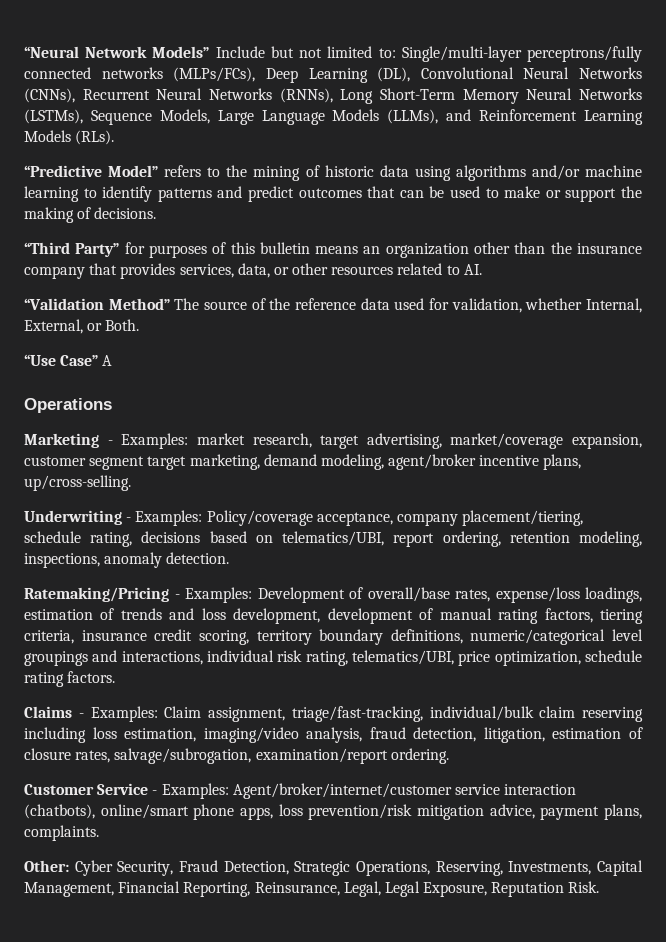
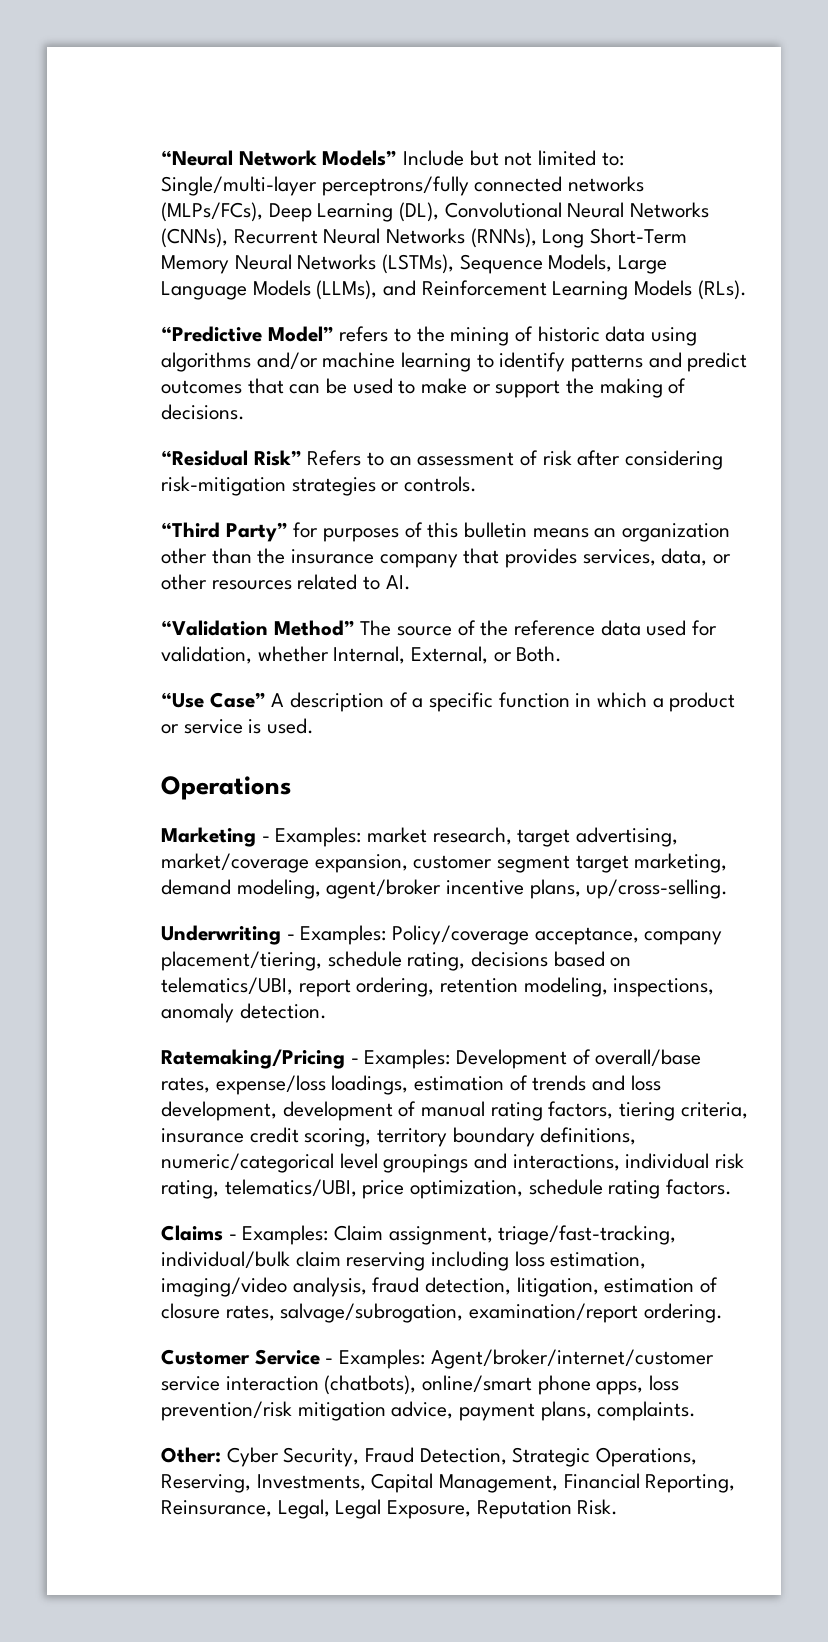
+ “Residual Risk” Refers to an assessment of risk after considering risk-mitigation strategies or controls.
- “Use Case” A
+ “Use Case” A description of a specific function in which a product or service is used.

